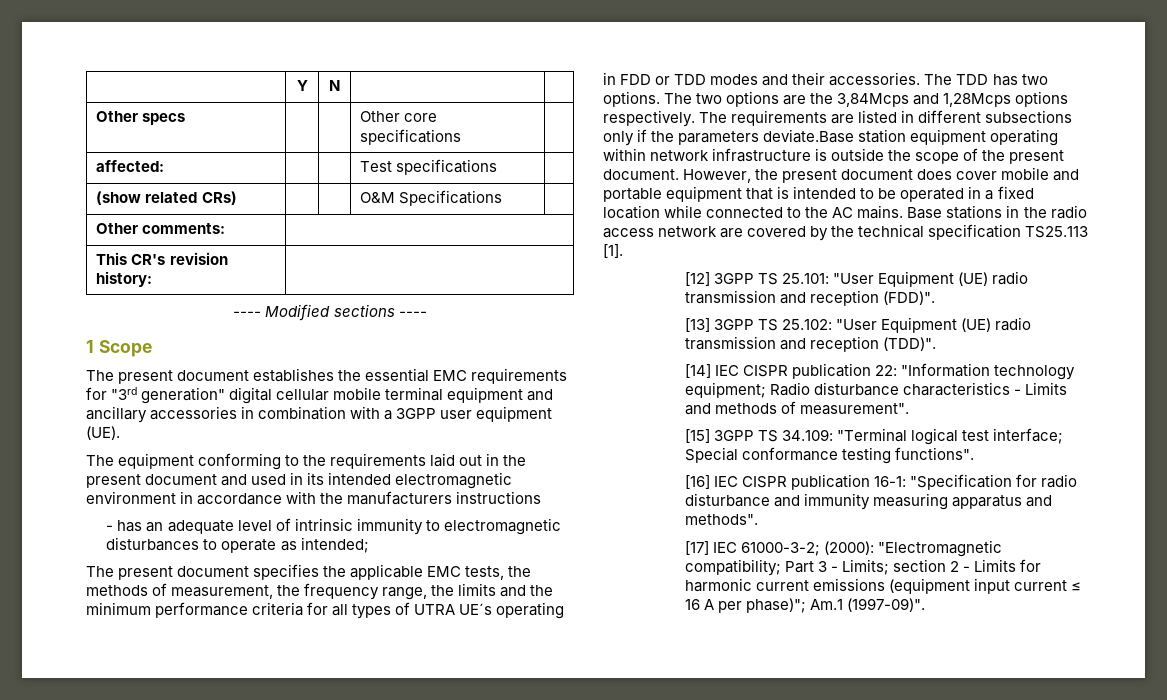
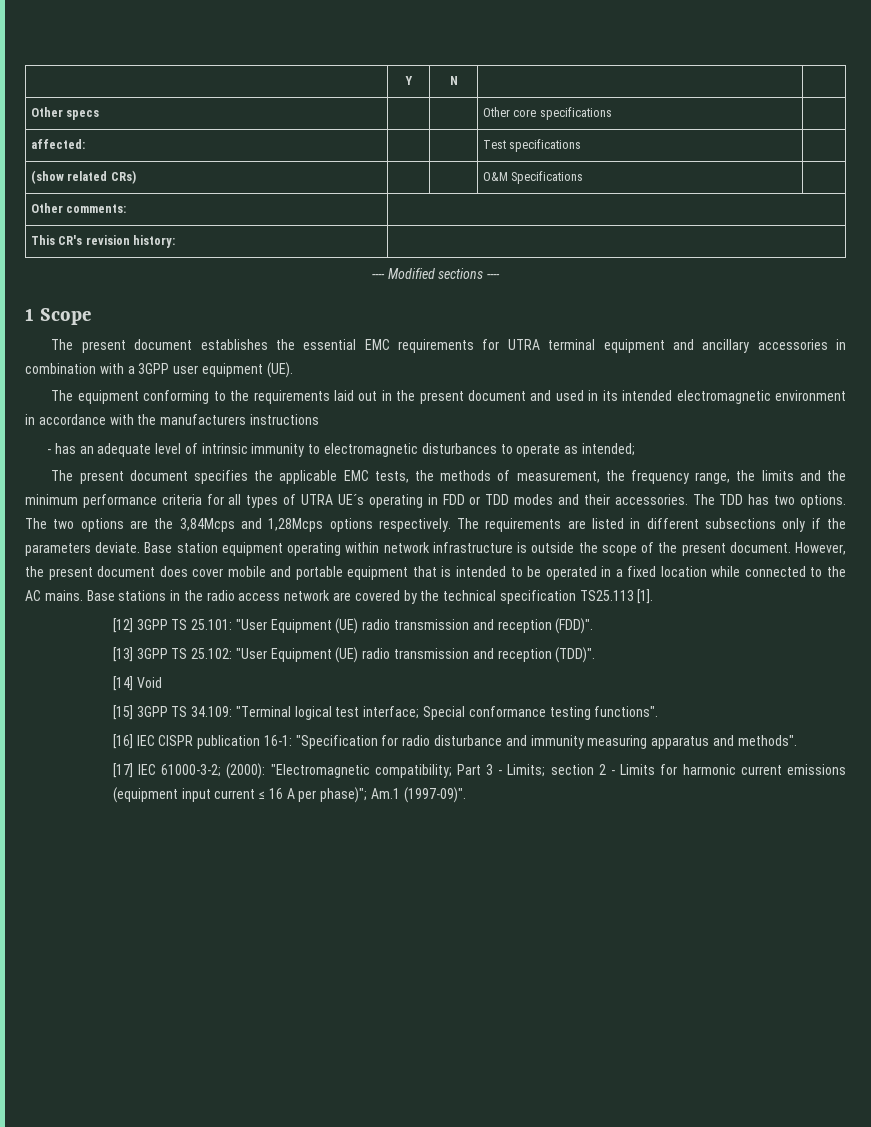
- The present document establishes the essential EMC requirements for "3rd generation" digital cellular mobile terminal equipment and ancillary accessories in combination with a 3GPP user equipment (UE).
+ The present document establishes the essential EMC requirements for UTRA terminal equipment and ancillary accessories in combination with a 3GPP user equipment (UE).
- The requirements are listed in different subsections only if the parameters deviate.Base station equipment operating within network infrastructure is outside the scope of the present document.
+ The requirements are listed in different subsections only if the parameters deviate. Base station equipment operating within network infrastructure is outside the scope of the present document.
- [14] IEC CISPR publication 22: "Information technology equipment; Radio disturbance characteristics - Limits and methods of measurement".
+ [14] Void

